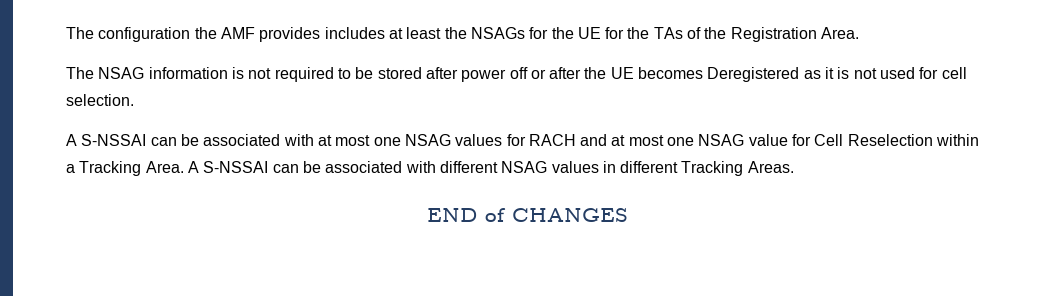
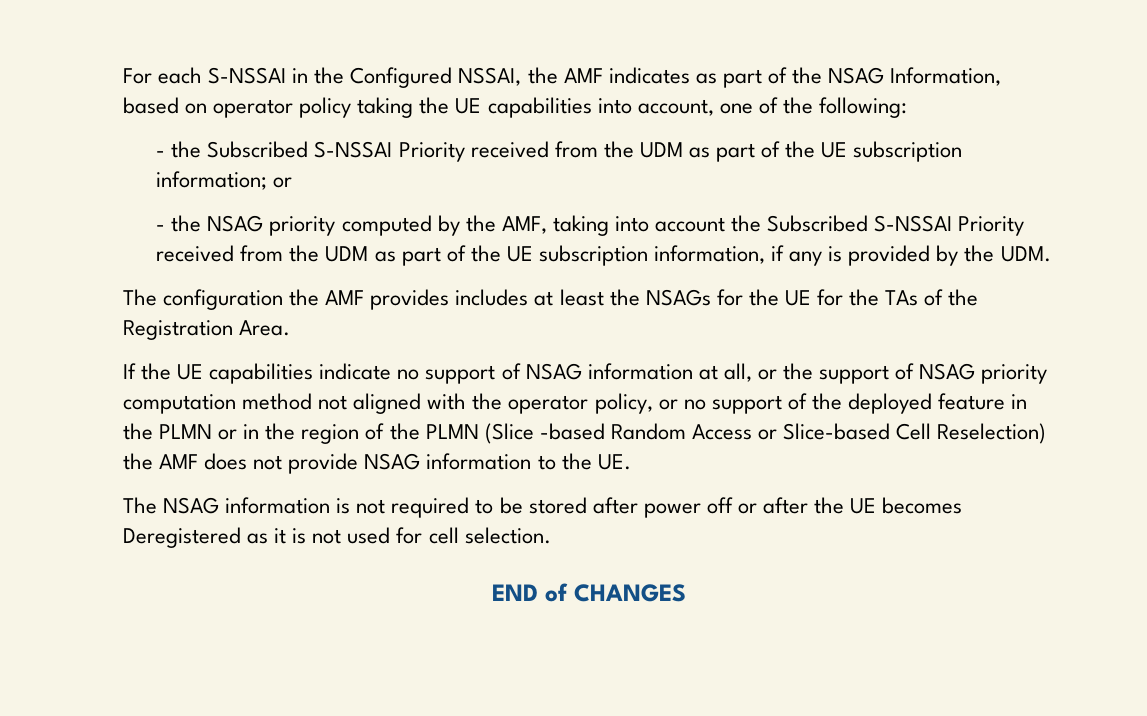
+ For each S-NSSAI in the Configured NSSAI, the AMF indicates as part of the NSAG Information, based on operator policy taking the UE capabilities into account, one of the following:
+ - the Subscribed S-NSSAI Priority received from the UDM as part of the UE subscription information; or
+ - the NSAG priority computed by the AMF, taking into account the Subscribed S-NSSAI Priority received from the UDM as part of the UE subscription information, if any is provided by the UDM.
+ If the UE capabilities indicate no support of NSAG information at all, or the support of NSAG priority computation method not aligned with the operator policy, or no support of the deployed feature in the PLMN or in the region of the PLMN (Slice -based Random Access or Slice-based Cell Reselection) the AMF does not provide NSAG information to the UE.
- A S-NSSAI can be associated with at most one NSAG values for RACH and at most one NSAG value for Cell Reselection within a Tracking Area. A S-NSSAI can be associated with different NSAG values in different Tracking Areas.

